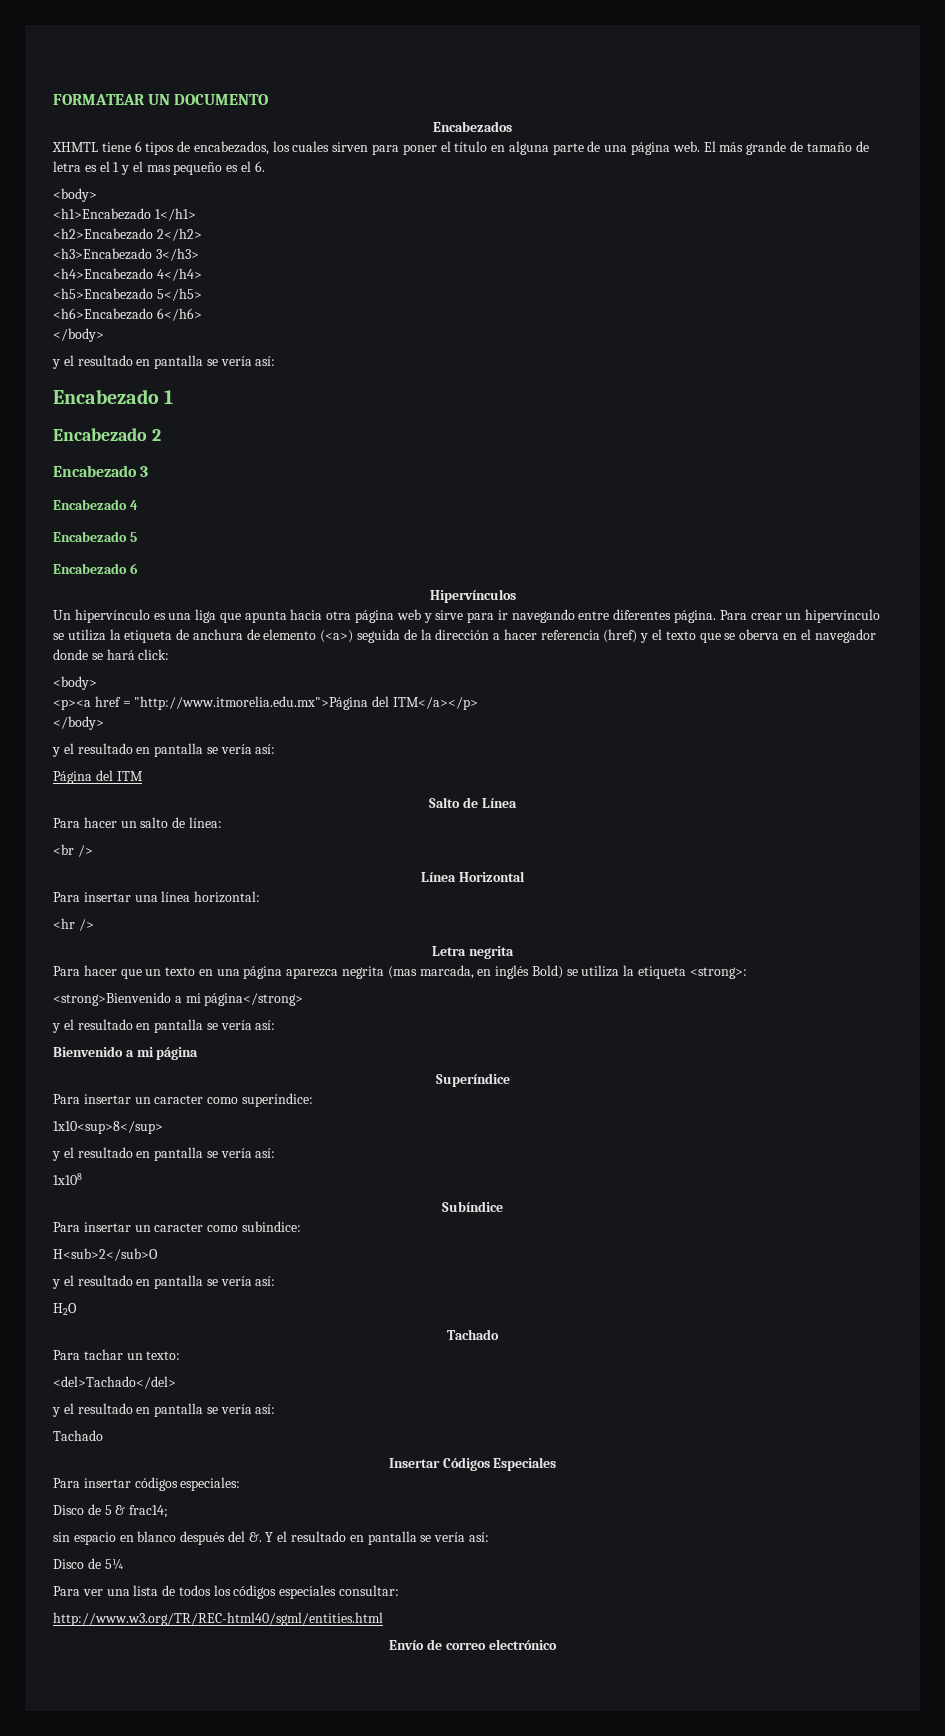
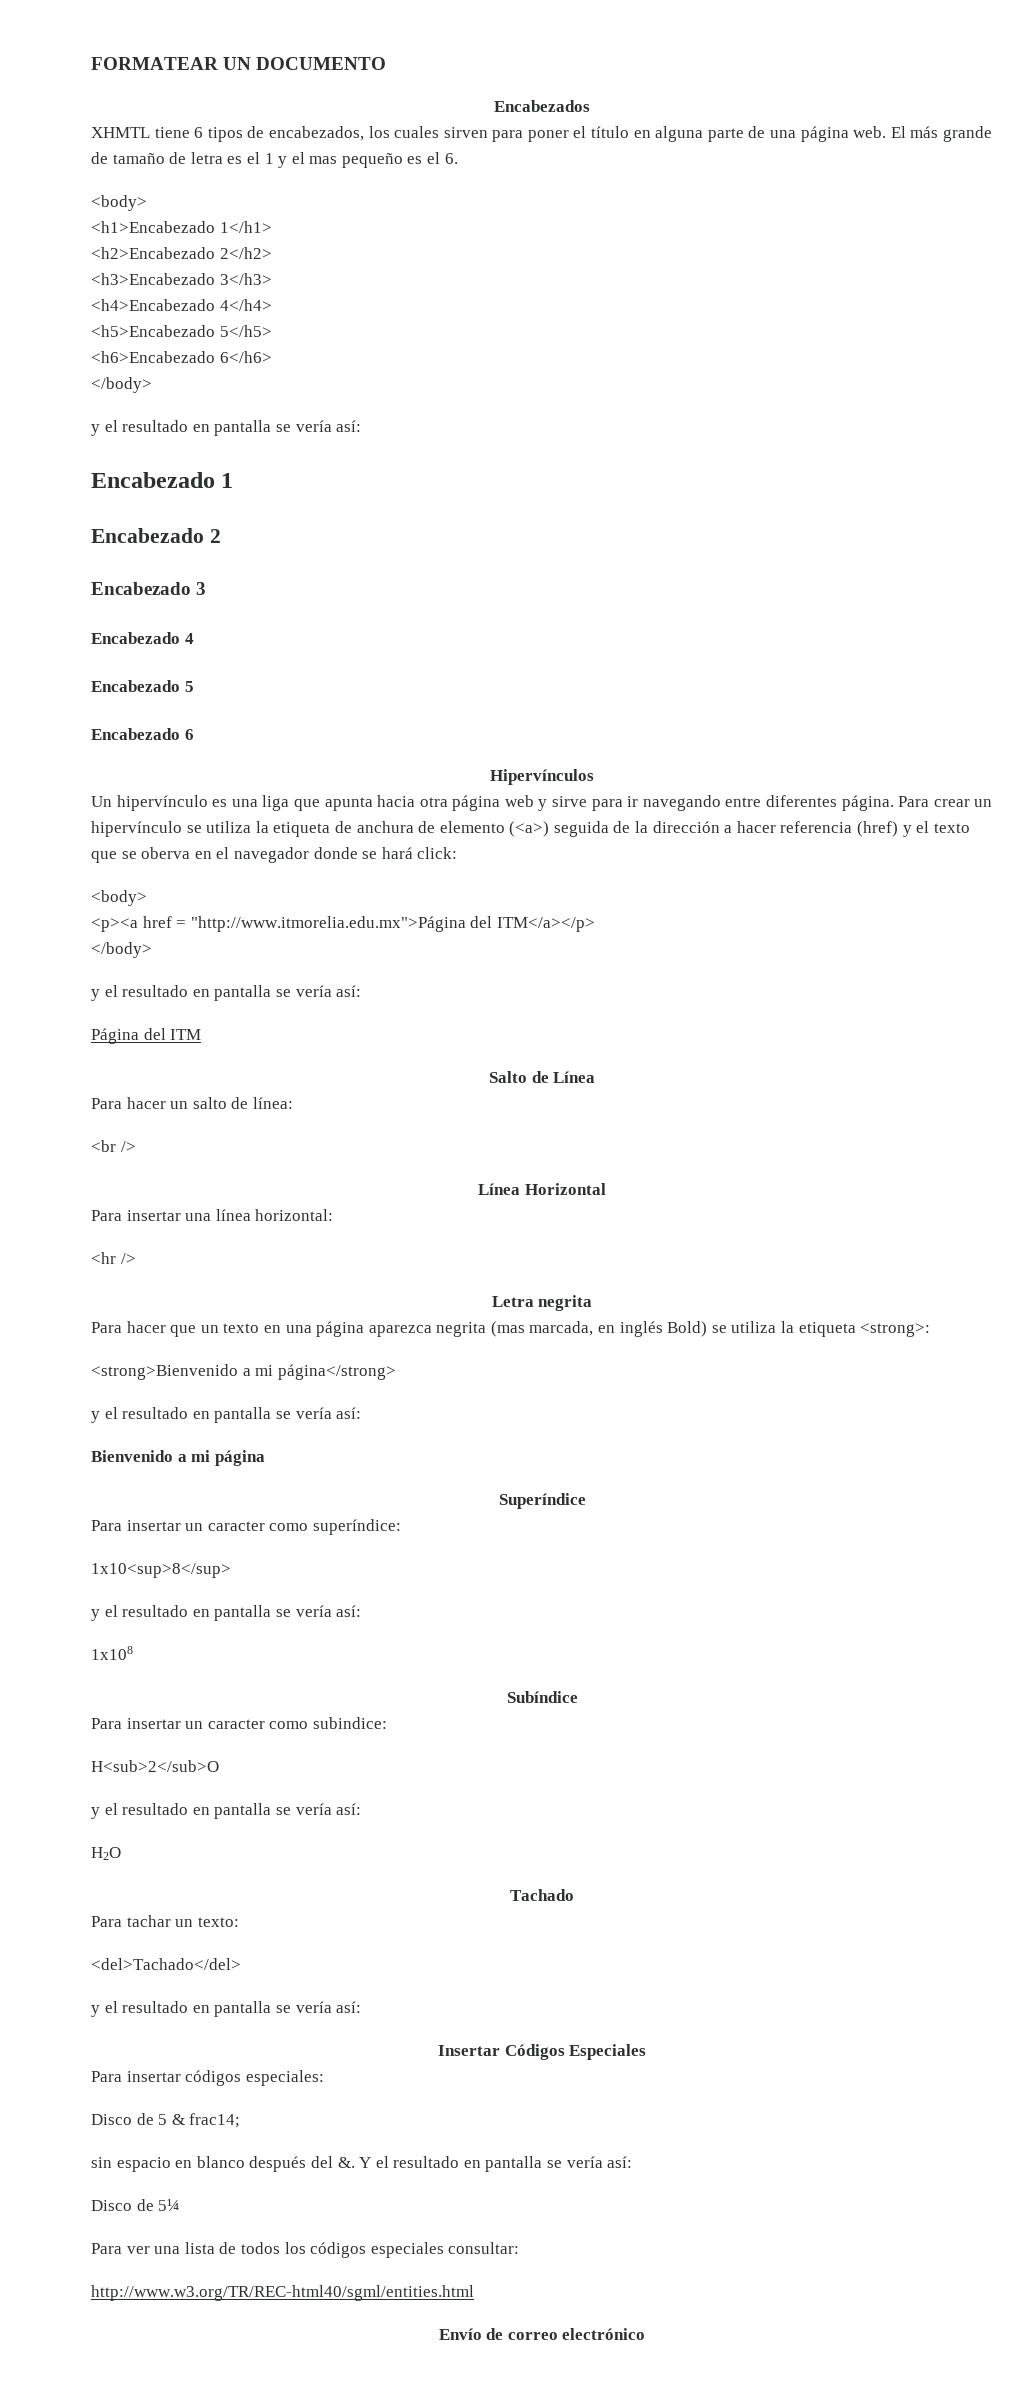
  <del>Tachado</del>
  y el resultado en pantalla se vería así:
- Tachado

